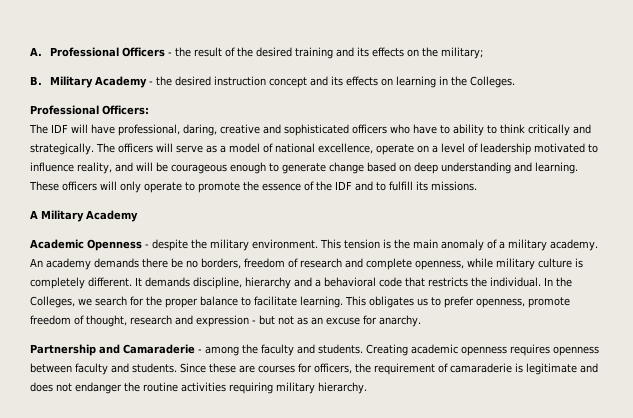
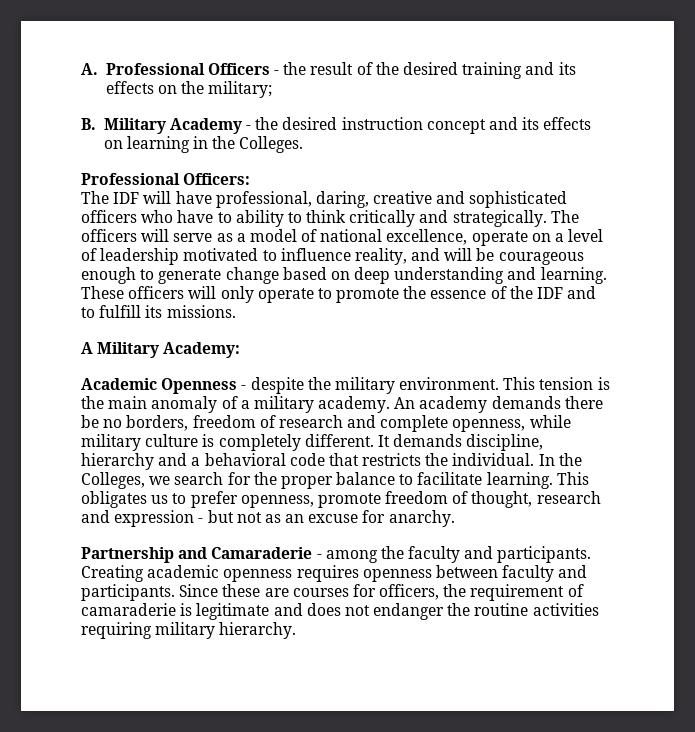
- A Military Academy
+ A Military Academy:
- Partnership and Camaraderie - among the faculty and students.
+ Partnership and Camaraderie - among the faculty and participants.
- Creating academic openness requires openness between faculty and students.
+ Creating academic openness requires openness between faculty and participants.

